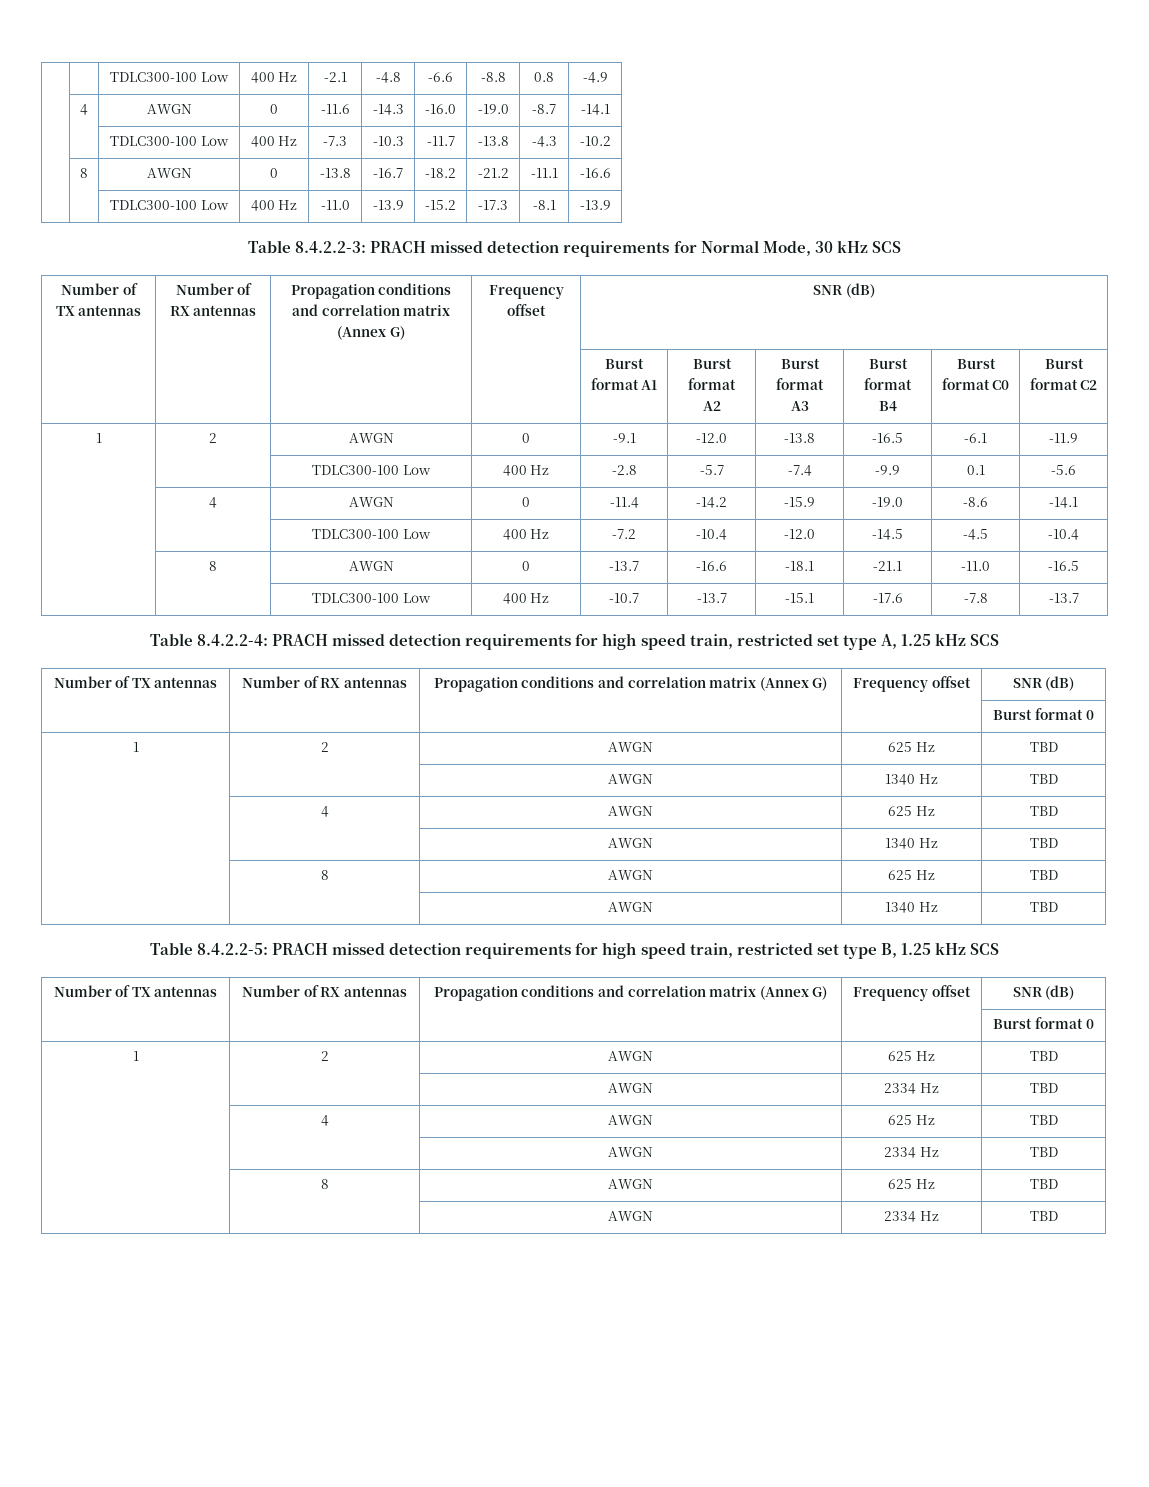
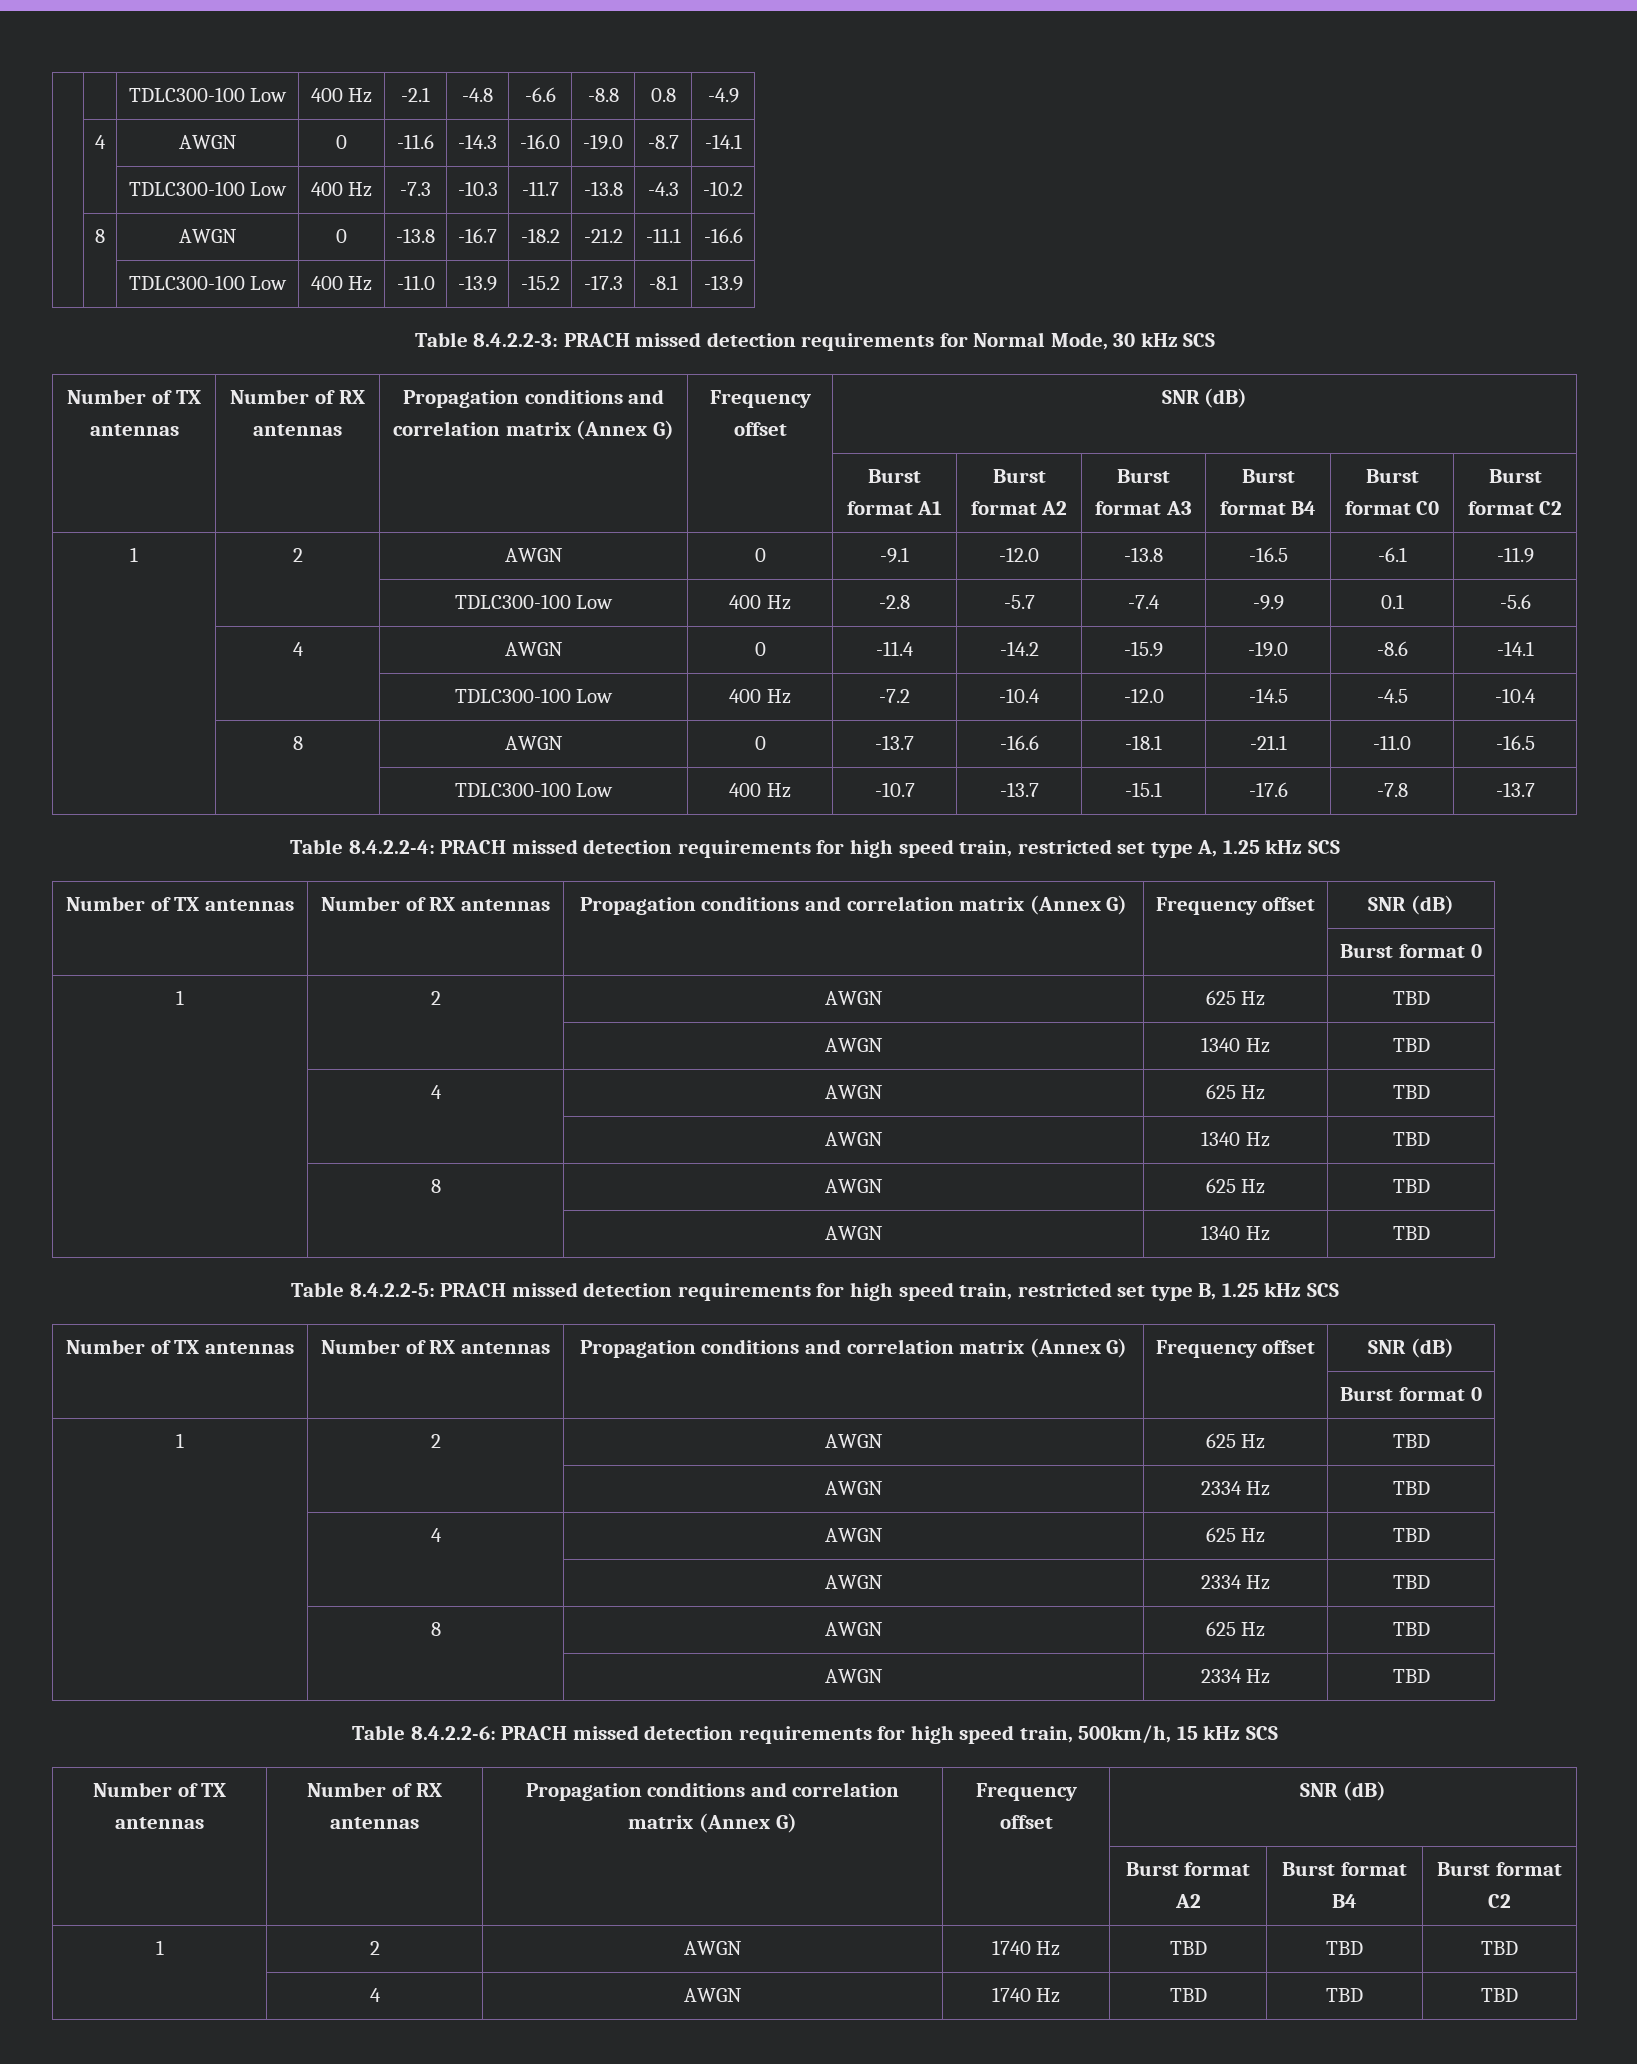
+ Table 8.4.2.2-6: PRACH missed detection requirements for high speed train, 500km/h, 15 kHz SCS
+ Number of TX antennas | Number of RX antennas | Propagation conditions and correlation matrix (Annex G) | Frequency offset | SNR (dB)
+ | | | | Burst format A2 | Burst format B4 | Burst format C2
+ 1 | 2 | AWGN | 1740 Hz | TBD | TBD | TBD
+ | 4 | AWGN | 1740 Hz | TBD | TBD | TBD

